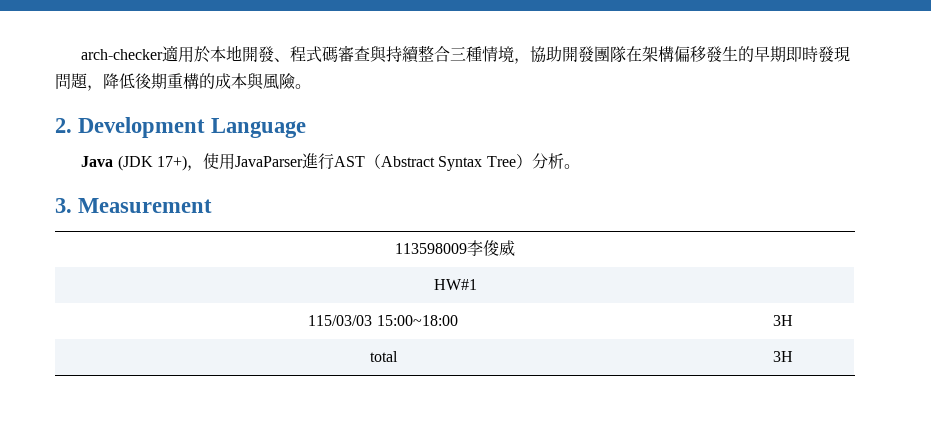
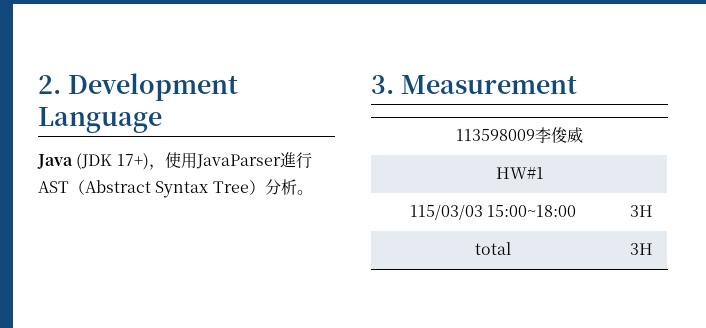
- arch-checker適用於本地開發、程式碼審查與持續整合三種情境，協助開發團隊在架構偏移發生的早期即時發現問題，降低後期重構的成本與風險。

